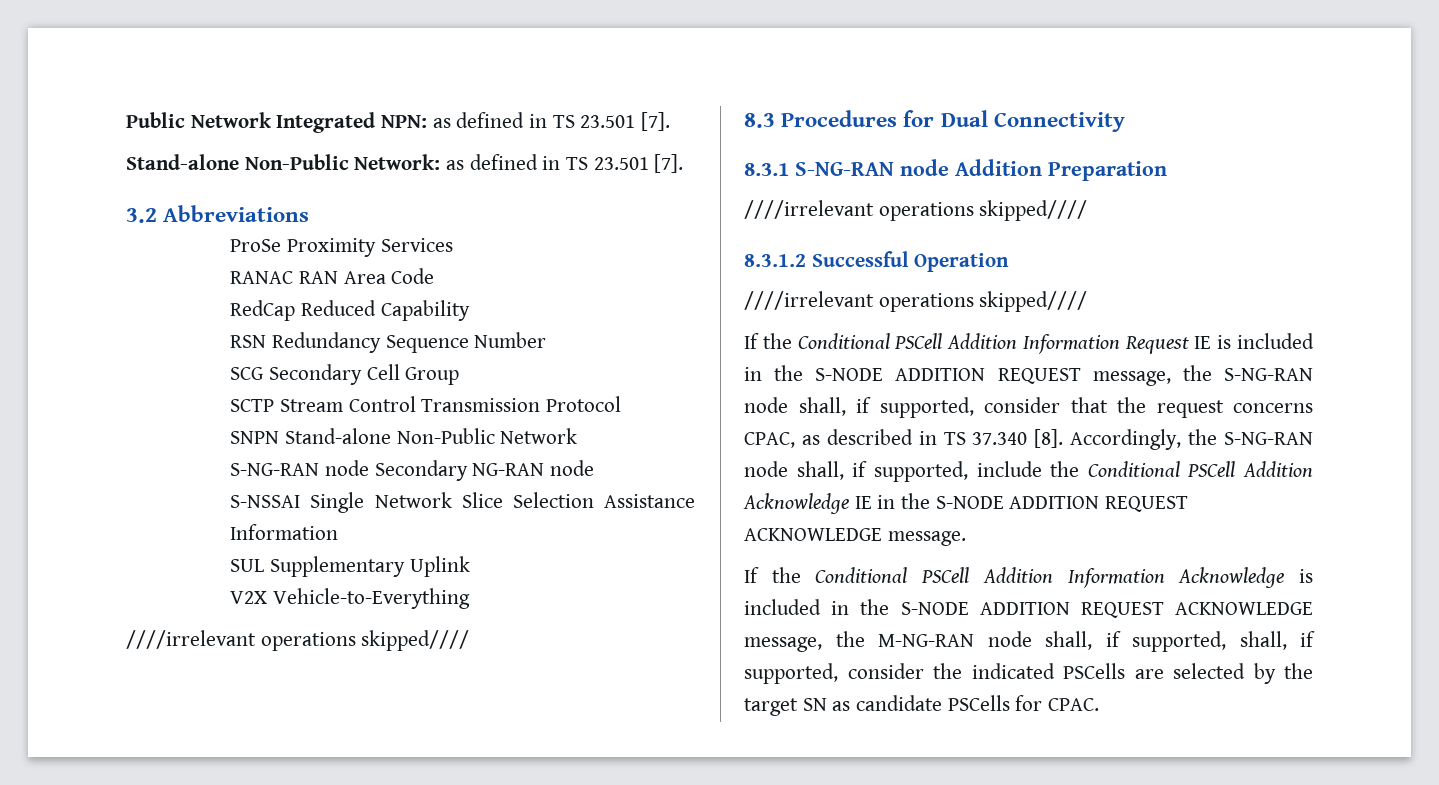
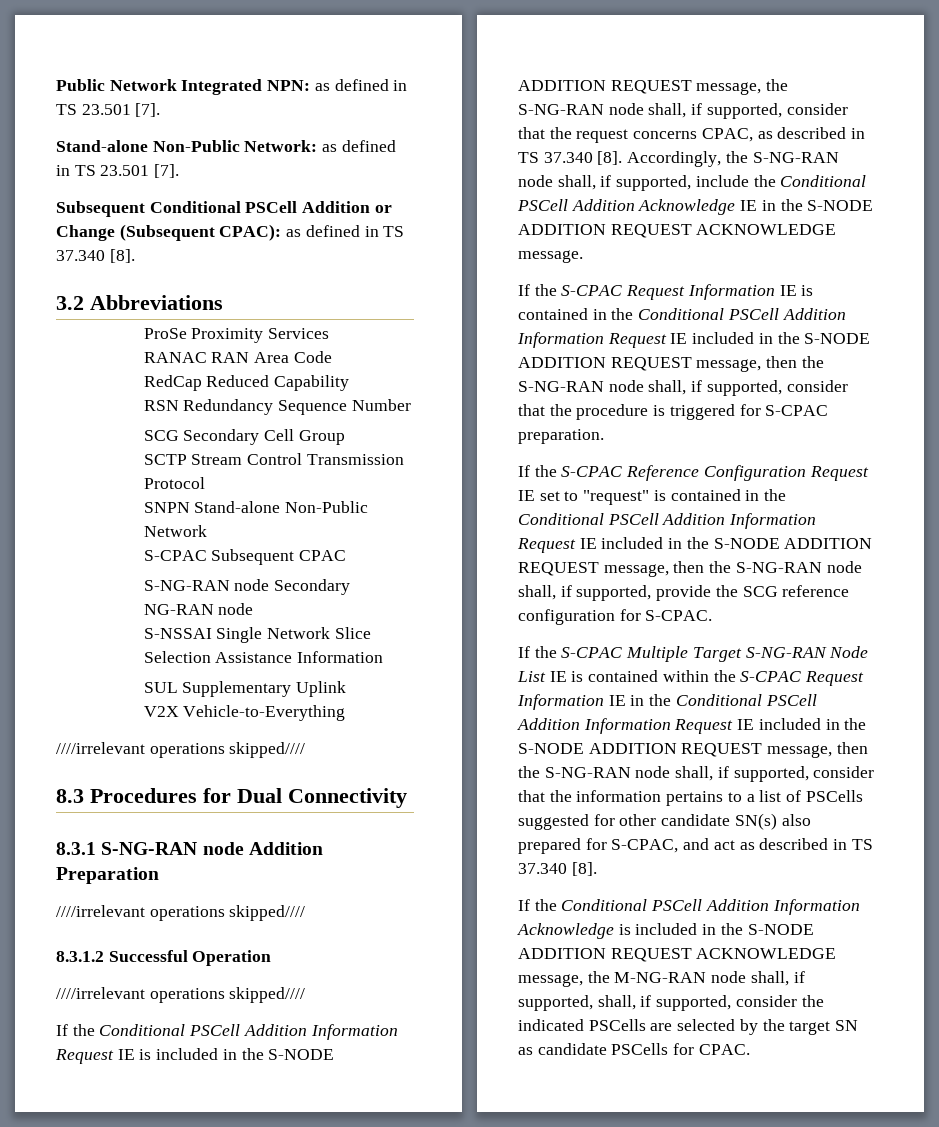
+ Subsequent Conditional PSCell Addition or Change (Subsequent CPAC): as defined in TS 37.340 [8].
+ S-CPAC Subsequent CPAC
+ If the S-CPAC Request Information IE is contained in the Conditional PSCell Addition Information Request IE included in the S-NODE ADDITION REQUEST message, then the S-NG-RAN node shall, if supported, consider that the procedure is triggered for S-CPAC preparation.
+ If the S-CPAC Reference Configuration Request IE set to "request" is contained in the Conditional PSCell Addition Information Request IE included in the S-NODE ADDITION REQUEST message, then the S-NG-RAN node shall, if supported, provide the SCG reference configuration for S-CPAC.
+ If the S-CPAC Multiple Target S-NG-RAN Node List IE is contained within the S-CPAC Request Information IE in the Conditional PSCell Addition Information Request IE included in the S-NODE ADDITION REQUEST message, then the S-NG-RAN node shall, if supported, consider that the information pertains to a list of PSCells suggested for other candidate SN(s) also prepared for S-CPAC, and act as described in TS 37.340 [8].

